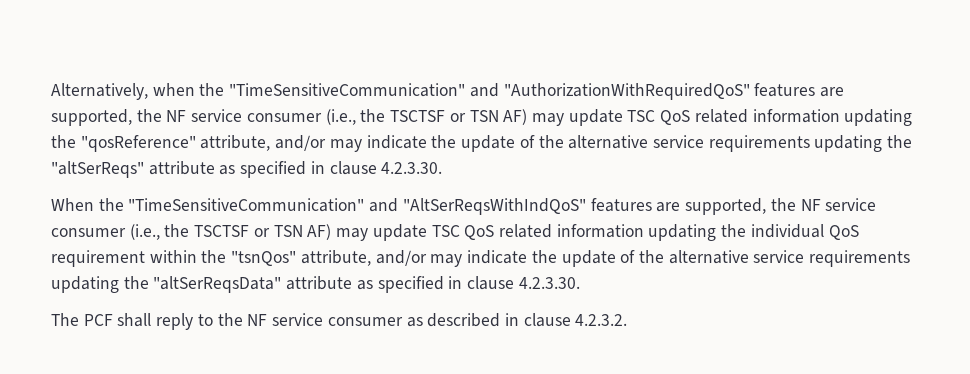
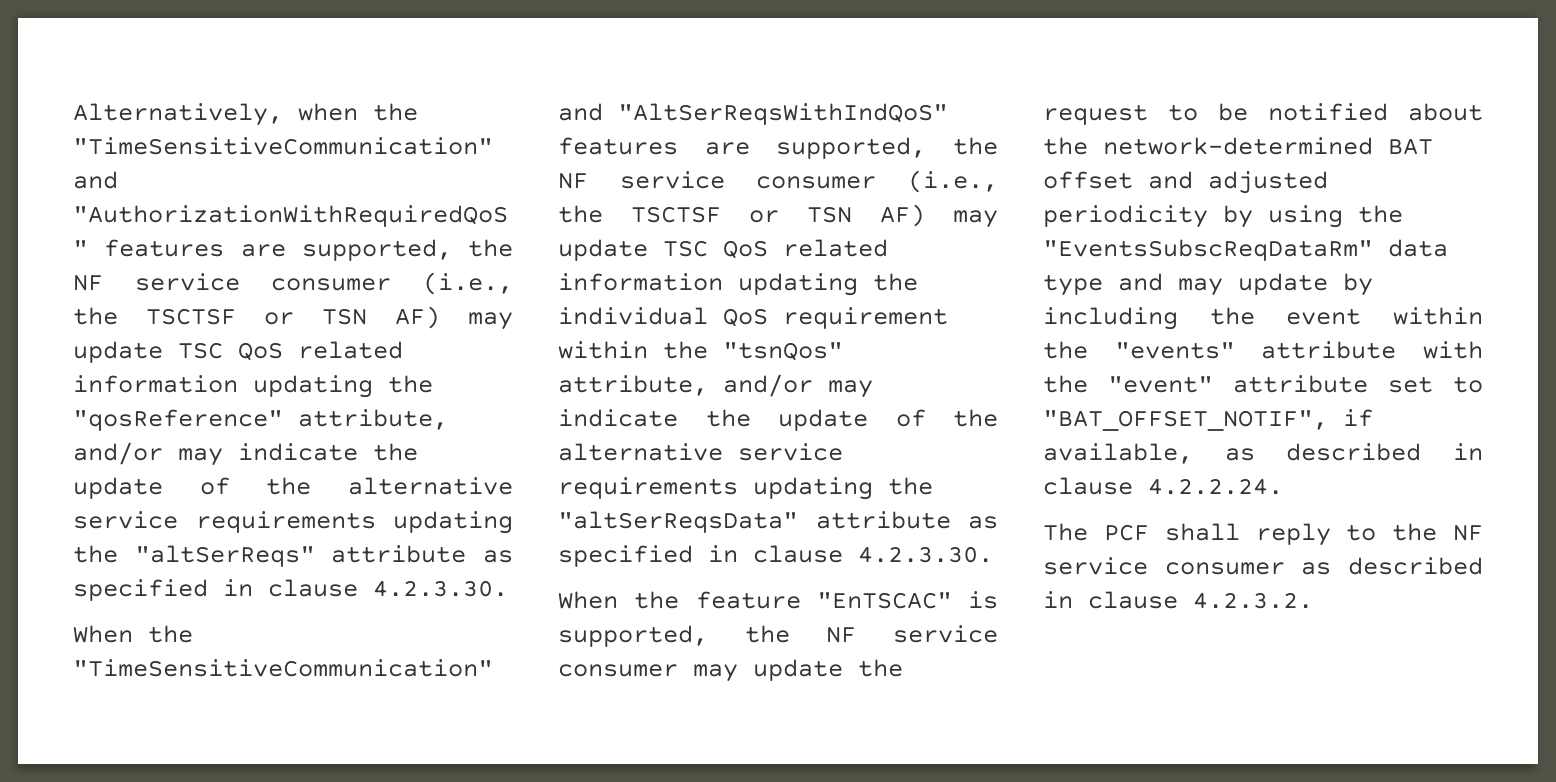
+ When the feature "EnTSCAC" is supported, the NF service consumer may update the request to be notified about the network-determined BAT offset and adjusted periodicity by using the "EventsSubscReqDataRm" data type and may update by including the event within the "events" attribute with the "event" attribute set to "BAT_OFFSET_NOTIF", if available, as described in clause 4.2.2.24.

